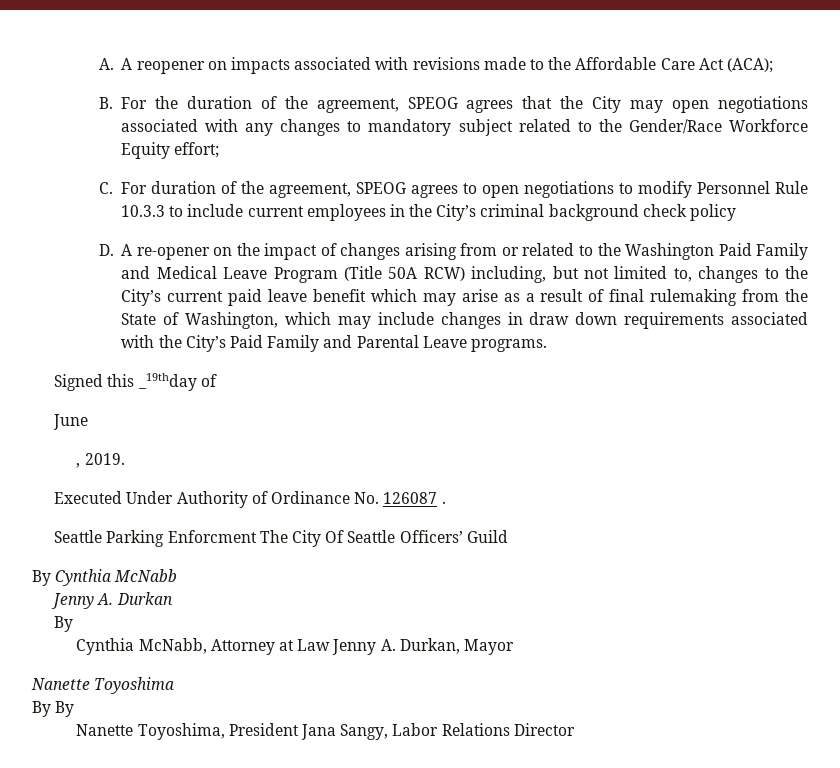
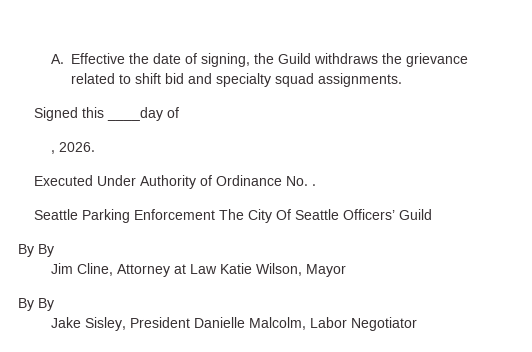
- A. A reopener on impacts associated with revisions made to the Affordable Care Act (ACA);
- B. For the duration of the agreement, SPEOG agrees that the City may open negotiations associated with any changes to mandatory subject related to the Gender/Race Workforce Equity effort;
- C. For duration of the agreement, SPEOG agrees to open negotiations to modify Personnel Rule 10.3.3 to include current employees in the City’s criminal background check policy
- D. A re-opener on the impact of changes arising from or related to the Washington Paid Family and Medical Leave Program (Title 50A RCW) including, but not limited to, changes to the City’s current paid leave benefit which may arise as a result of final rulemaking from the State of Washington, which may include changes in draw down requirements associated with the City’s Paid Family and Parental Leave programs.
+ A. Effective the date of signing, the Guild withdraws the grievance related to shift bid and specialty squad assignments.
- Signed this _19thday of
- June
+ Signed this ____day of
- , 2019.
+ , 2026.
- Executed Under Authority of Ordinance No. 126087 .
+ Executed Under Authority of Ordinance No. .
- Seattle Parking Enforcment The City Of Seattle Officers’ Guild
- By Cynthia McNabb
- Jenny A. Durkan
- By
- Cynthia McNabb, Attorney at Law Jenny A. Durkan, Mayor
- Nanette Toyoshima
+ Seattle Parking Enforcement The City Of Seattle Officers’ Guild
  By By
- Nanette Toyoshima, President Jana Sangy, Labor Relations Director
+ Jim Cline, Attorney at Law Katie Wilson, Mayor
+ By By
+ Jake Sisley, President Danielle Malcolm, Labor Negotiator

